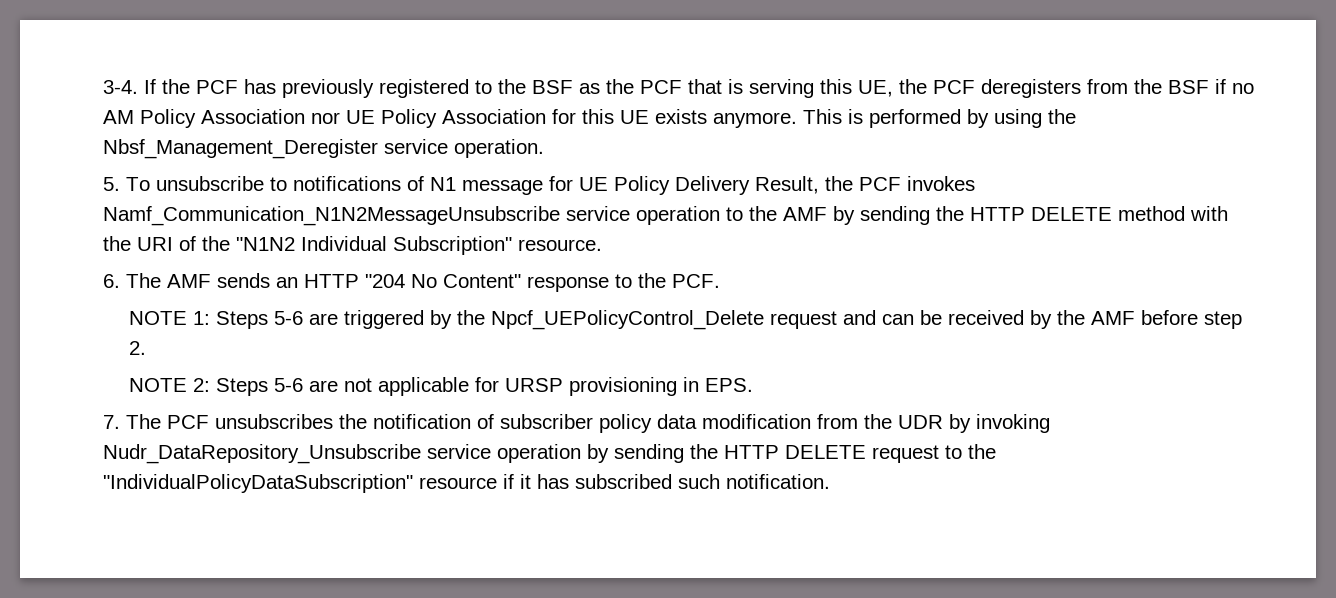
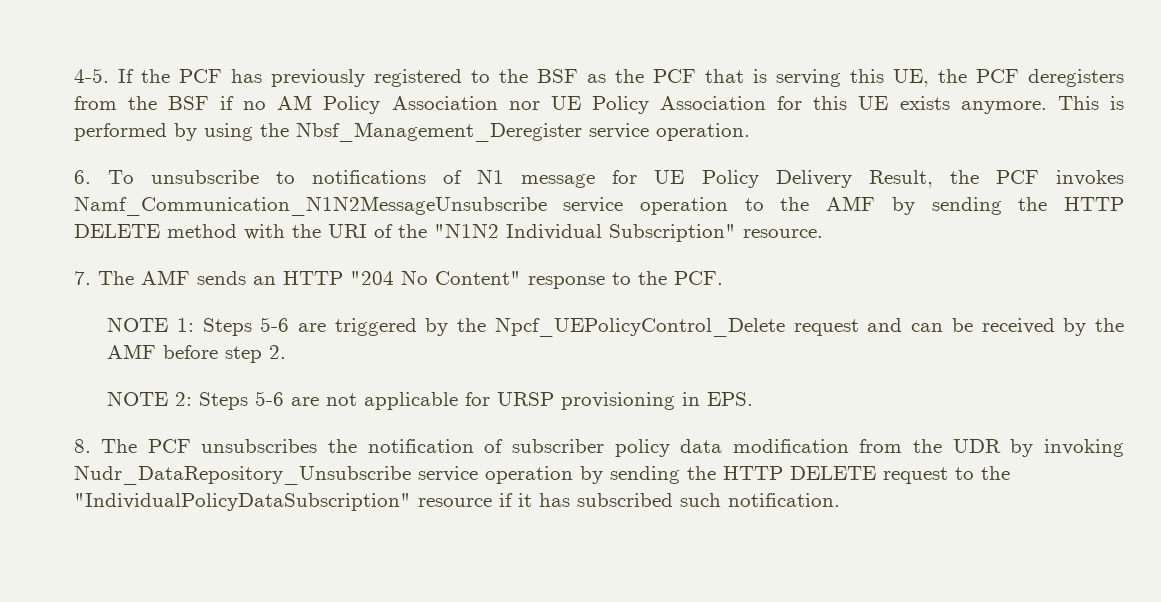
- 3-4.
+ 4-5.
- 5. To unsubscribe to notifications of N1 message for UE Policy Delivery Result, the PCF invokes Namf_Communication_N1N2MessageUnsubscribe service operation to the AMF by sending the HTTP DELETE method with the URI of the "N1N2 Individual Subscription" resource.
+ 6. To unsubscribe to notifications of N1 message for UE Policy Delivery Result, the PCF invokes Namf_Communication_N1N2MessageUnsubscribe service operation to the AMF by sending the HTTP DELETE method with the URI of the "N1N2 Individual Subscription" resource.
- 6. The AMF sends an HTTP "204 No Content" response to the PCF.
+ 7. The AMF sends an HTTP "204 No Content" response to the PCF.
- 7. The PCF unsubscribes the notification of subscriber policy data modification from the UDR by invoking Nudr_DataRepository_Unsubscribe service operation by sending the HTTP DELETE request to the "IndividualPolicyDataSubscription" resource if it has subscribed such notification.
+ 8. The PCF unsubscribes the notification of subscriber policy data modification from the UDR by invoking Nudr_DataRepository_Unsubscribe service operation by sending the HTTP DELETE request to the "IndividualPolicyDataSubscription" resource if it has subscribed such notification.

